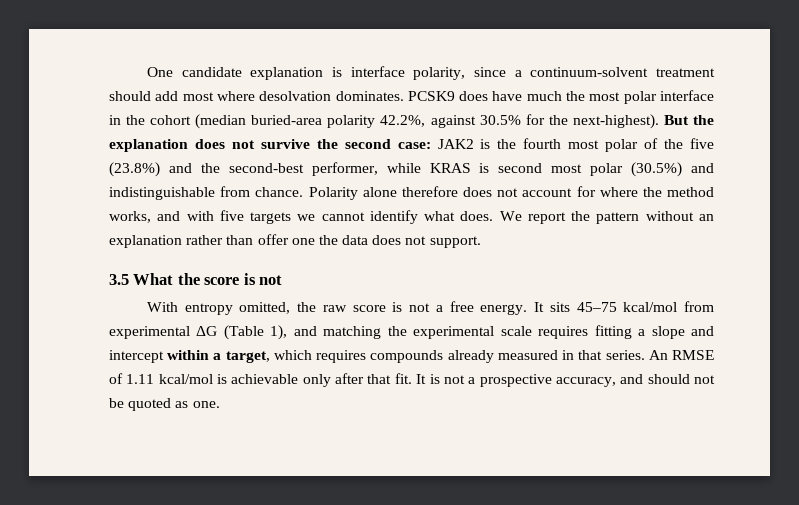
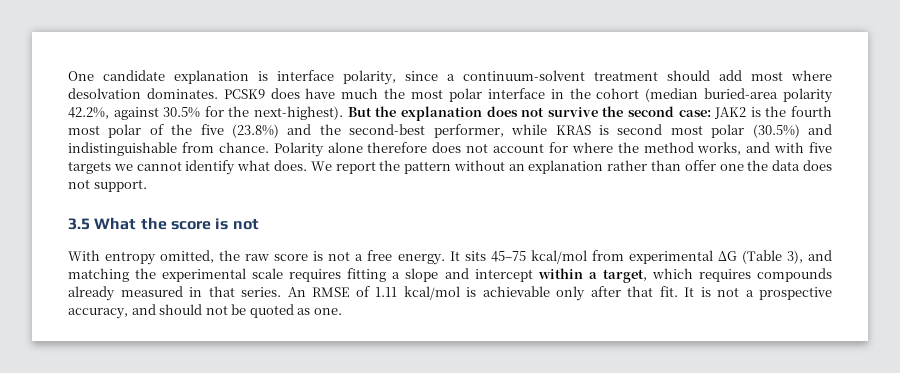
- It sits 45–75 kcal/mol from experimental ΔG (Table 1), and matching the experimental scale requires fitting a slope and intercept within a target, which requires compounds already measured in that series.
+ It sits 45–75 kcal/mol from experimental ΔG (Table 3), and matching the experimental scale requires fitting a slope and intercept within a target, which requires compounds already measured in that series.

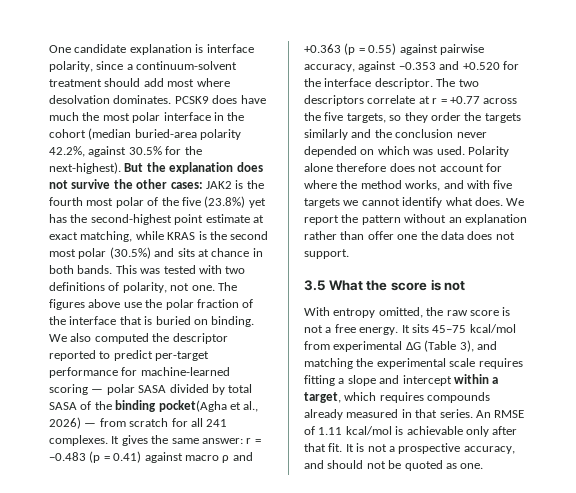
- But the explanation does not survive the second case: JAK2 is the fourth most polar of the five (23.8%) and the second-best performer, while KRAS is second most polar (30.5%) and indistinguishable from chance.
+ But the explanation does not survive the other cases: JAK2 is the fourth most polar of the five (23.8%) yet has the second-highest point estimate at exact matching, while KRAS is the second most polar (30.5%) and sits at chance in both bands. This was tested with two definitions of polarity, not one. The figures above use the polar fraction of the interface that is buried on binding. We also computed the descriptor reported to predict per-target performance for machine-learned scoring — polar SASA divided by total SASA of the binding pocket(Agha et al., 2026) — from scratch for all 241 complexes. It gives the same answer: r = −0.483 (p = 0.41) against macro ρ and +0.363 (p = 0.55) against pairwise accuracy, against −0.353 and +0.520 for the interface descriptor. The two descriptors correlate at r = +0.77 across the five targets, so they order the targets similarly and the conclusion never depended on which was used.

